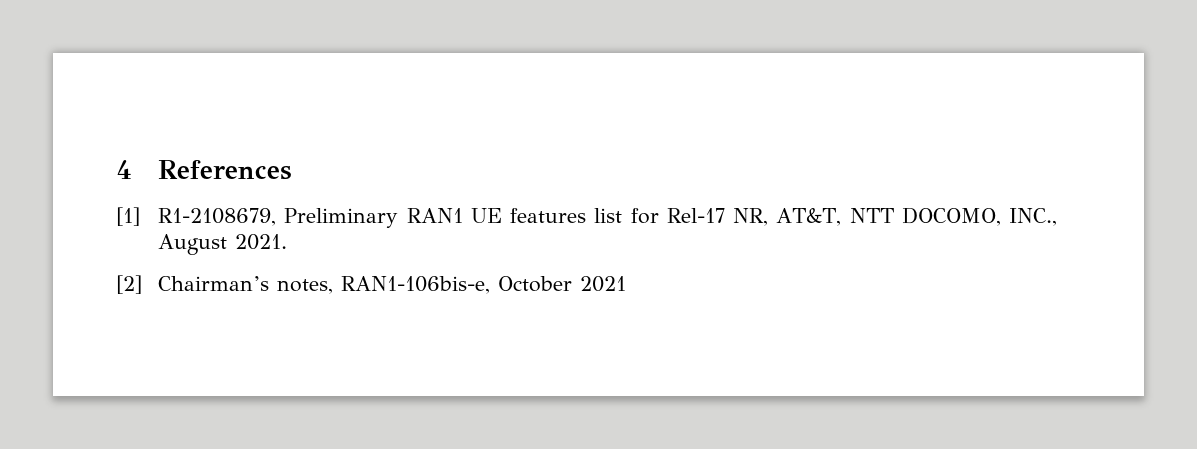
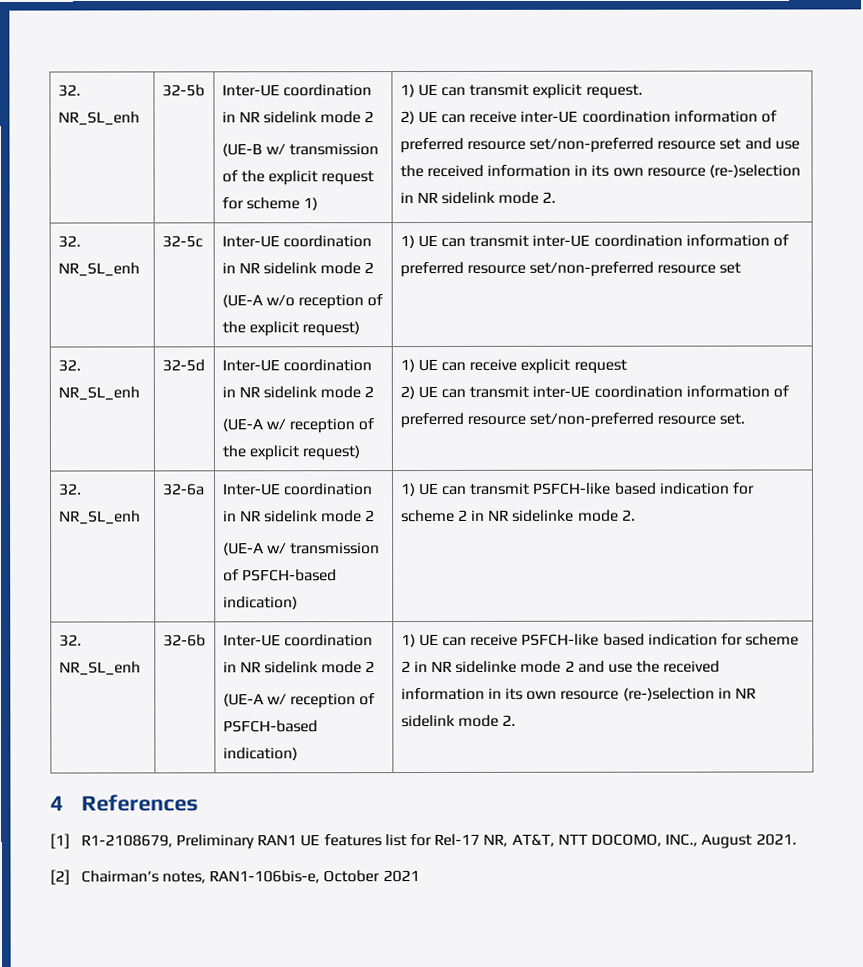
+ 32. NR_SL_enh | 32-5b | Inter-UE coordination in NR sidelink mode 2
+ (UE-B w/ transmission of the explicit request for scheme 1) | 1) UE can transmit explicit request.
+ 2) UE can receive inter-UE coordination information of preferred resource set/non-preferred resource set and use the received information in its own resource (re-)selection in NR sidelink mode 2.
+ 32. NR_SL_enh | 32-5c | Inter-UE coordination in NR sidelink mode 2
+ (UE-A w/o reception of the explicit request) | 1) UE can transmit inter-UE coordination information of preferred resource set/non-preferred resource set
+ 32. NR_SL_enh | 32-5d | Inter-UE coordination in NR sidelink mode 2
+ (UE-A w/ reception of the explicit request) | 1) UE can receive explicit request
+ 2) UE can transmit inter-UE coordination information of preferred resource set/non-preferred resource set.
+ 32. NR_SL_enh | 32-6a | Inter-UE coordination in NR sidelink mode 2
+ (UE-A w/ transmission of PSFCH-based indication) | 1) UE can transmit PSFCH-like based indication for scheme 2 in NR sidelinke mode 2.
+ 32. NR_SL_enh | 32-6b | Inter-UE coordination in NR sidelink mode 2
+ (UE-A w/ reception of PSFCH-based indication) | 1) UE can receive PSFCH-like based indication for scheme 2 in NR sidelinke mode 2 and use the received information in its own resource (re-)selection in NR sidelink mode 2.

